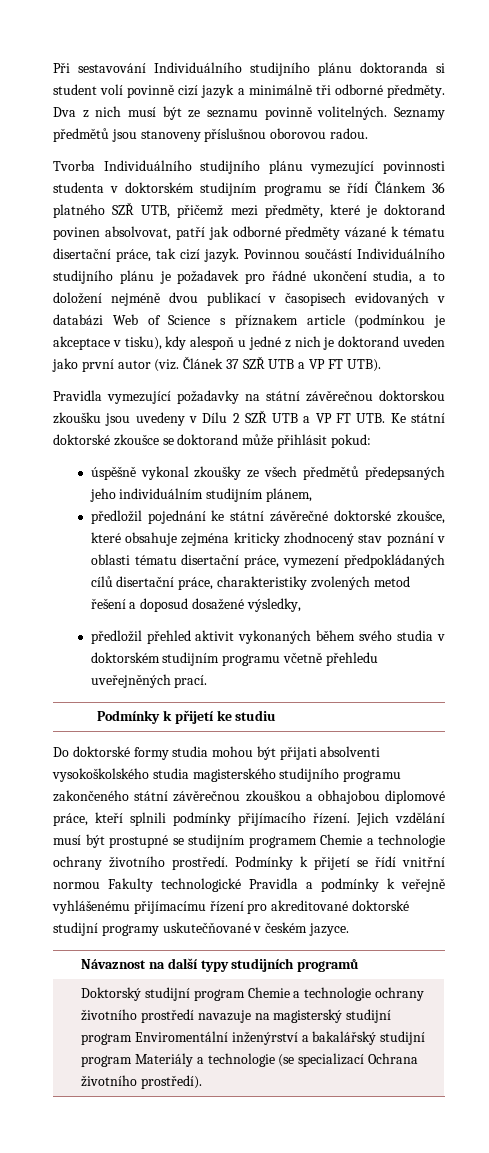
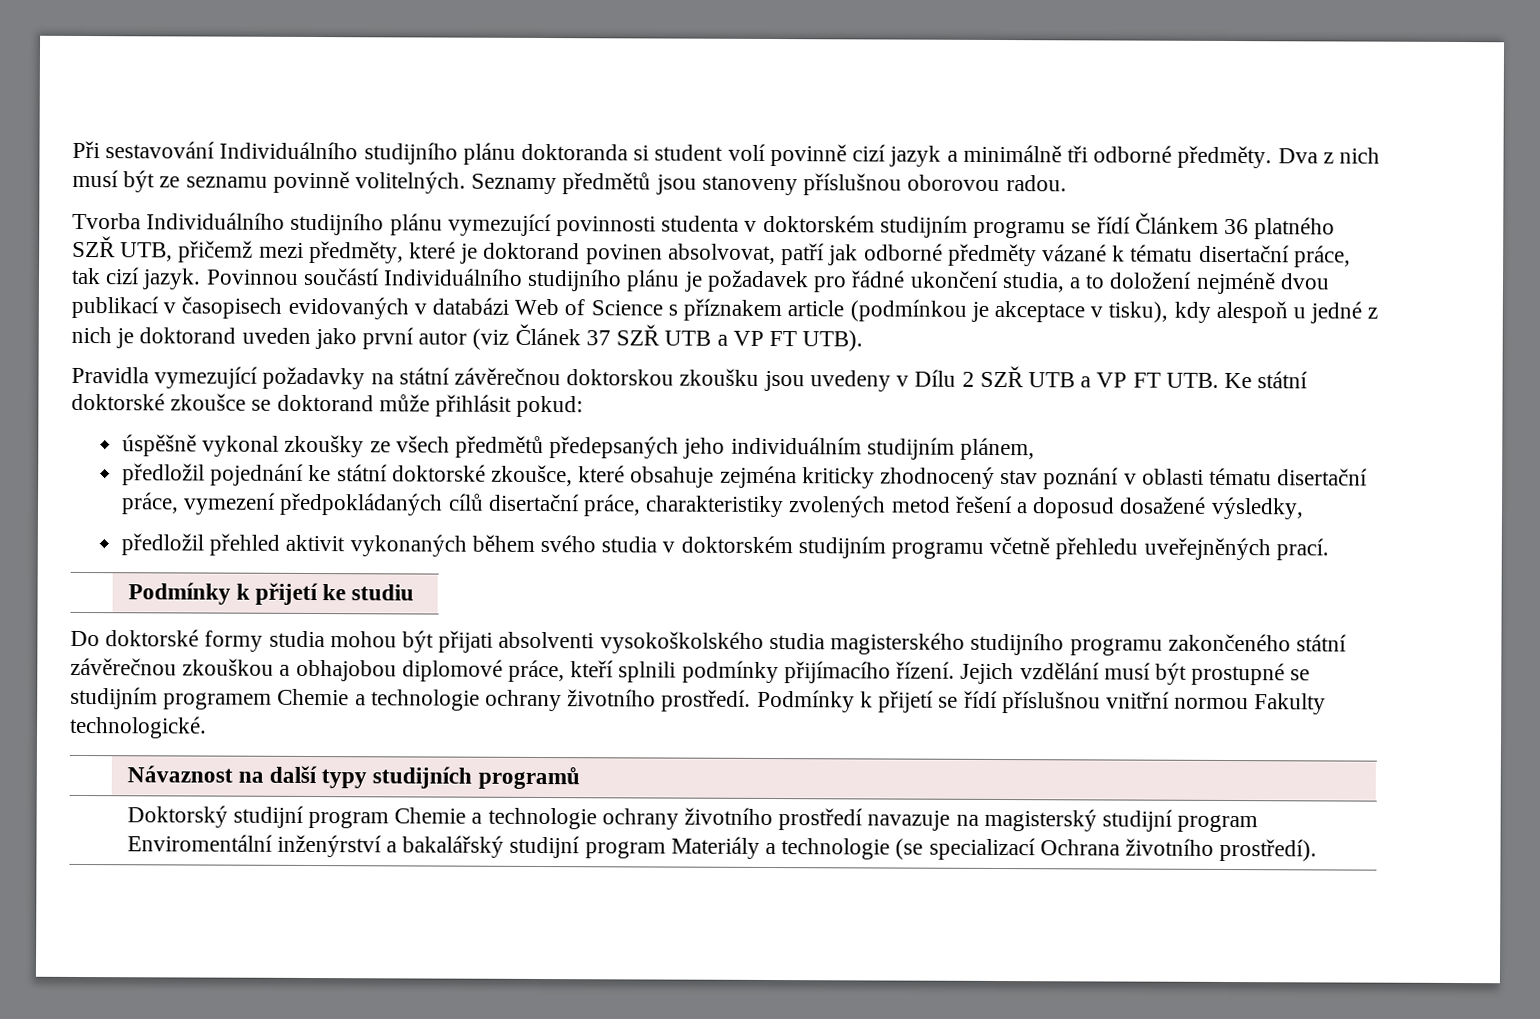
- Povinnou součástí Individuálního studijního plánu je požadavek pro řádné ukončení studia, a to doložení nejméně dvou publikací v časopisech evidovaných v databázi Web of Science s příznakem article (podmínkou je akceptace v tisku), kdy alespoň u jedné z nich je doktorand uveden jako první autor (viz. Článek 37 SZŘ UTB a VP FT UTB).
+ Povinnou součástí Individuálního studijního plánu je požadavek pro řádné ukončení studia, a to doložení nejméně dvou publikací v časopisech evidovaných v databázi Web of Science s příznakem article (podmínkou je akceptace v tisku), kdy alespoň u jedné z nich je doktorand uveden jako první autor (viz Článek 37 SZŘ UTB a VP FT UTB).
- předložil pojednání ke státní závěrečné doktorské zkoušce, které obsahuje zejména kriticky zhodnocený stav poznání v oblasti tématu disertační práce, vymezení předpokládaných cílů disertační práce, charakteristiky zvolených metod řešení a doposud dosažené výsledky,
+ předložil pojednání ke státní doktorské zkoušce, které obsahuje zejména kriticky zhodnocený stav poznání v oblasti tématu disertační práce, vymezení předpokládaných cílů disertační práce, charakteristiky zvolených metod řešení a doposud dosažené výsledky,
- Podmínky k přijetí se řídí vnitřní normou Fakulty technologické Pravidla a podmínky k veřejně vyhlášenému přijímacímu řízení pro akreditované doktorské studijní programy uskutečňované v českém jazyce.
+ Podmínky k přijetí se řídí příslušnou vnitřní normou Fakulty technologické.

